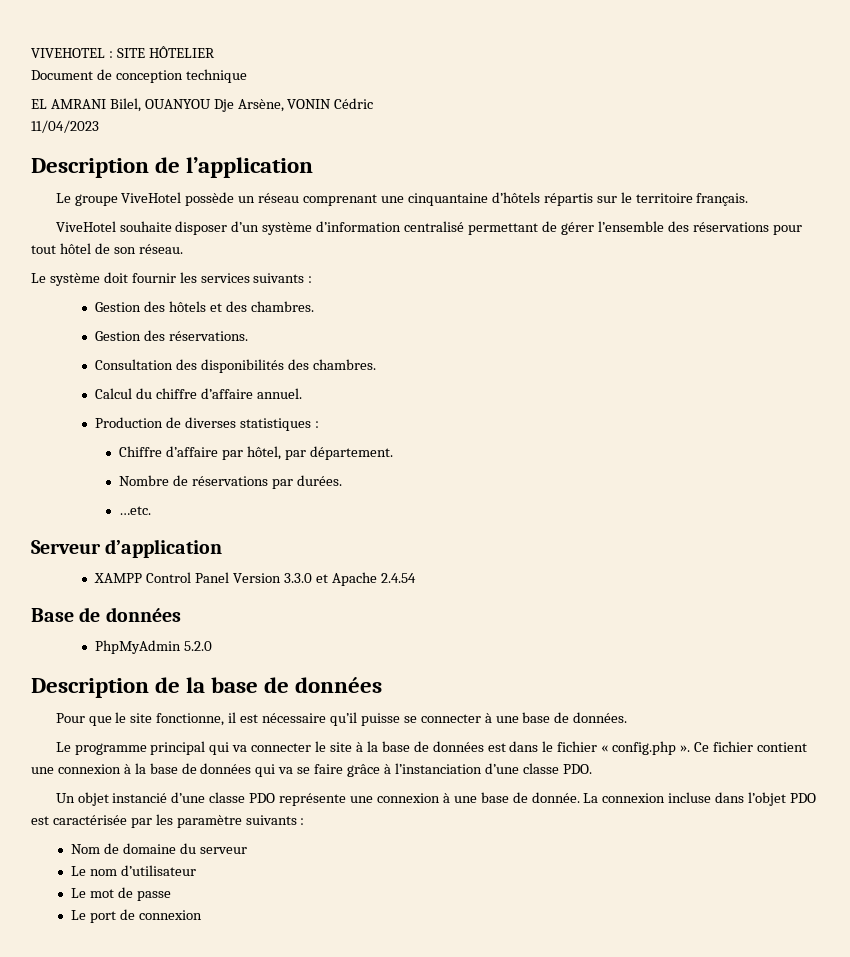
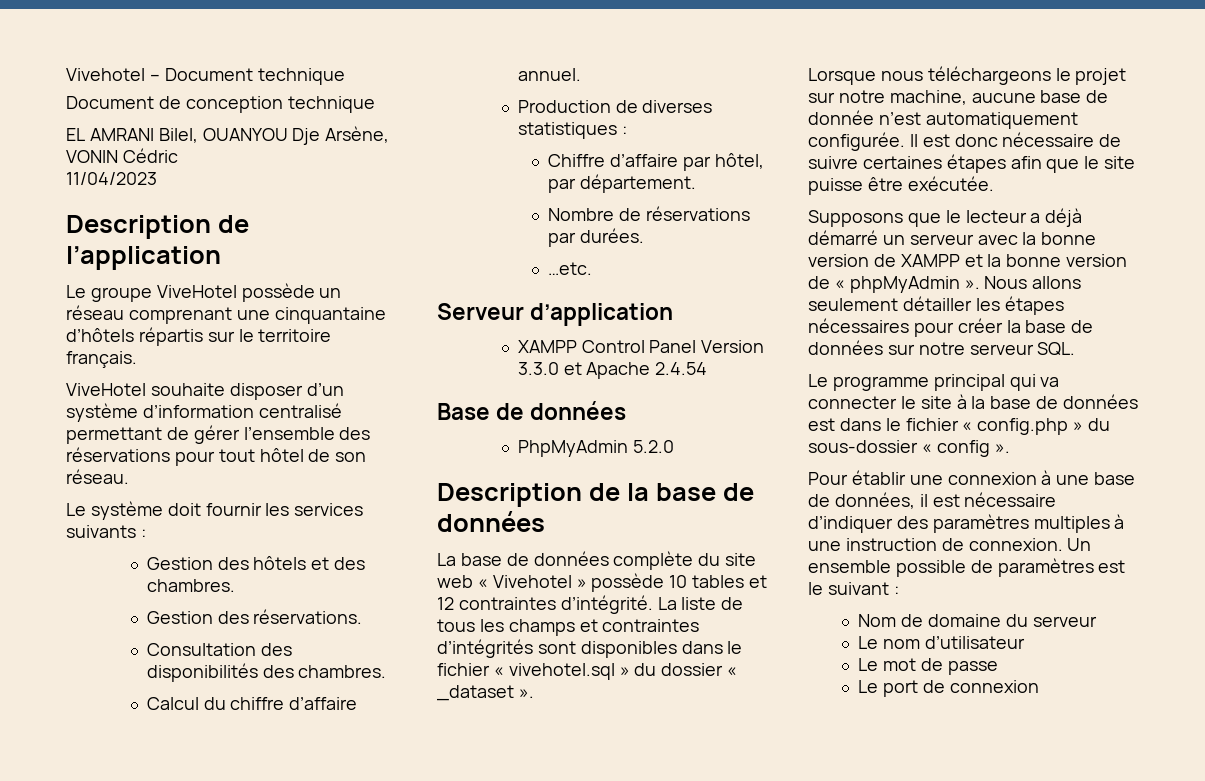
- VIVEHOTEL : SITE HÔTELIER
+ Vivehotel – Document technique
- Pour que le site fonctionne, il est nécessaire qu’il puisse se connecter à une base de données.
+ La base de données complète du site web « Vivehotel » possède 10 tables et 12 contraintes d’intégrité. La liste de tous les champs et contraintes d’intégrités sont disponibles dans le fichier « vivehotel.sql » du dossier « _dataset ».
+ Lorsque nous téléchargeons le projet sur notre machine, aucune base de donnée n’est automatiquement configurée. Il est donc nécessaire de suivre certaines étapes afin que le site puisse être exécutée.
+ Supposons que le lecteur a déjà démarré un serveur avec la bonne version de XAMPP et la bonne version de « phpMyAdmin ». Nous allons seulement détailler les étapes nécessaires pour créer la base de données sur notre serveur SQL.
- Le programme principal qui va connecter le site à la base de données est dans le fichier « config.php ». Ce fichier contient une connexion à la base de données qui va se faire grâce à l’instanciation d’une classe PDO.
- Un objet instancié d’une classe PDO représente une connexion à une base de donnée. La connexion incluse dans l’objet PDO est caractérisée par les paramètre suivants :
+ Le programme principal qui va connecter le site à la base de données est dans le fichier « config.php » du sous-dossier « config ».
+ Pour établir une connexion à une base de données, il est nécessaire d’indiquer des paramètres multiples à une instruction de connexion. Un ensemble possible de paramètres est le suivant :

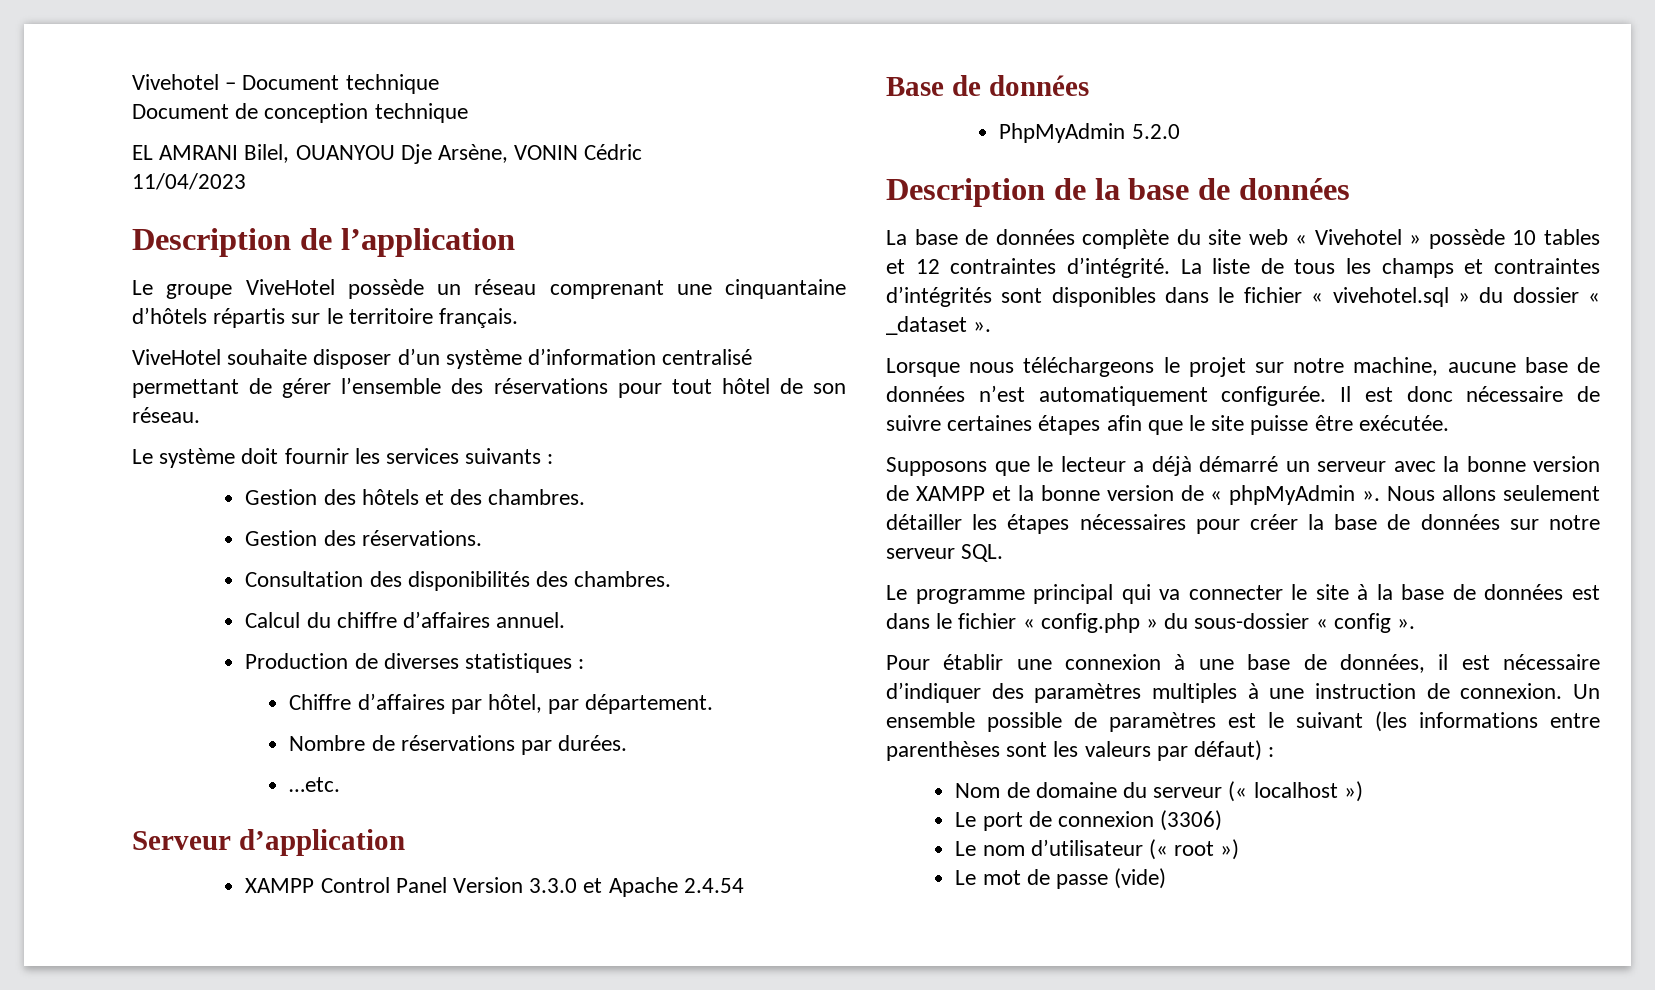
- Calcul du chiffre d’affaire annuel.
+ Calcul du chiffre d’affaires annuel.
- Chiffre d’affaire par hôtel, par département.
+ Chiffre d’affaires par hôtel, par département.
- Lorsque nous téléchargeons le projet sur notre machine, aucune base de donnée n’est automatiquement configurée.
+ Lorsque nous téléchargeons le projet sur notre machine, aucune base de données n’est automatiquement configurée.
- Un ensemble possible de paramètres est le suivant :
+ Un ensemble possible de paramètres est le suivant (les informations entre parenthèses sont les valeurs par défaut) :
- Nom de domaine du serveur
+ Nom de domaine du serveur (« localhost »)
+ Le port de connexion (3306)
- Le nom d’utilisateur
+ Le nom d’utilisateur (« root »)
- Le mot de passe
- Le port de connexion
+ Le mot de passe (vide)

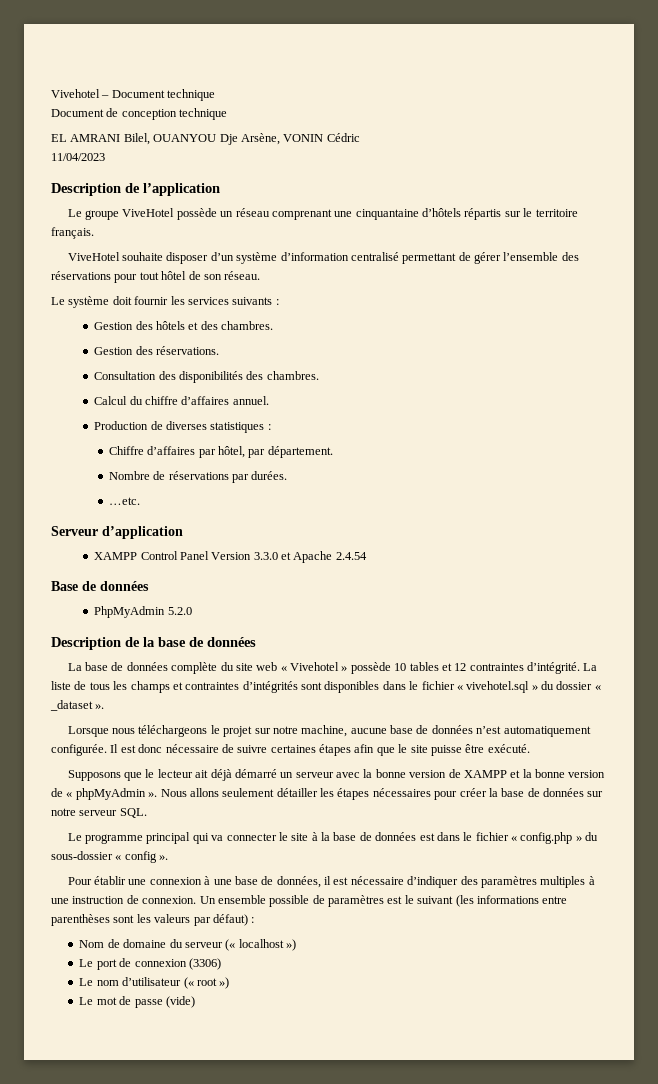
- Il est donc nécessaire de suivre certaines étapes afin que le site puisse être exécutée.
+ Il est donc nécessaire de suivre certaines étapes afin que le site puisse être exécuté.
- Supposons que le lecteur a déjà démarré un serveur avec la bonne version de XAMPP et la bonne version de « phpMyAdmin ».
+ Supposons que le lecteur ait déjà démarré un serveur avec la bonne version de XAMPP et la bonne version de « phpMyAdmin ».

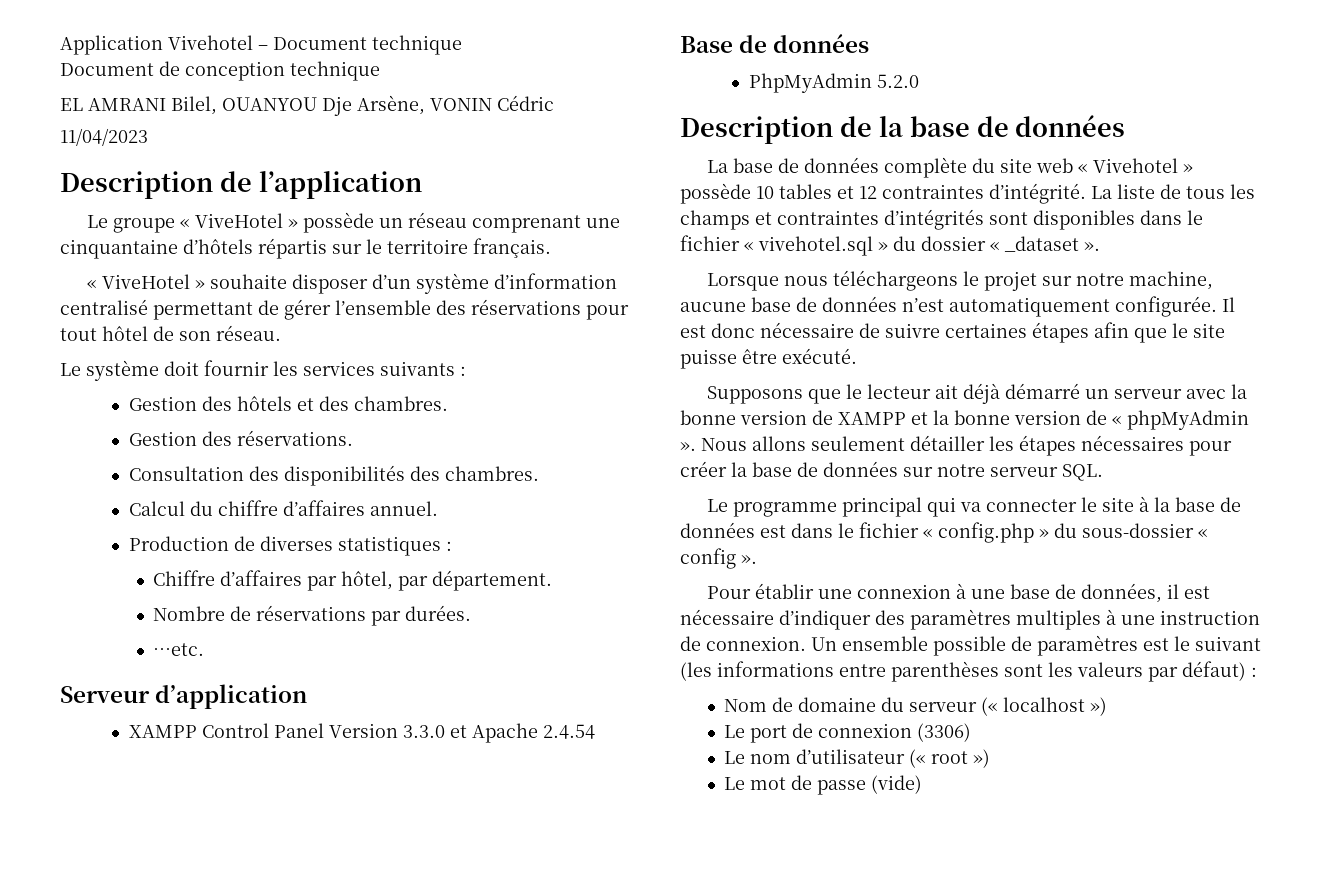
- Vivehotel – Document technique
+ Application Vivehotel – Document technique
- Le groupe ViveHotel possède un réseau comprenant une cinquantaine d’hôtels répartis sur le territoire français.
+ Le groupe « ViveHotel » possède un réseau comprenant une cinquantaine d’hôtels répartis sur le territoire français.
- ViveHotel souhaite disposer d’un système d’information centralisé permettant de gérer l’ensemble des réservations pour tout hôtel de son réseau.
+ « ViveHotel » souhaite disposer d’un système d’information centralisé permettant de gérer l’ensemble des réservations pour tout hôtel de son réseau.

